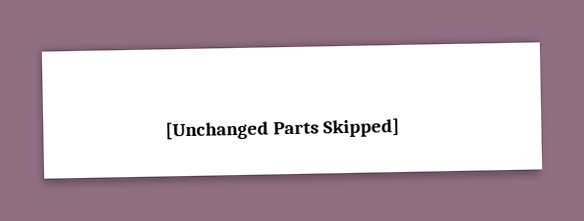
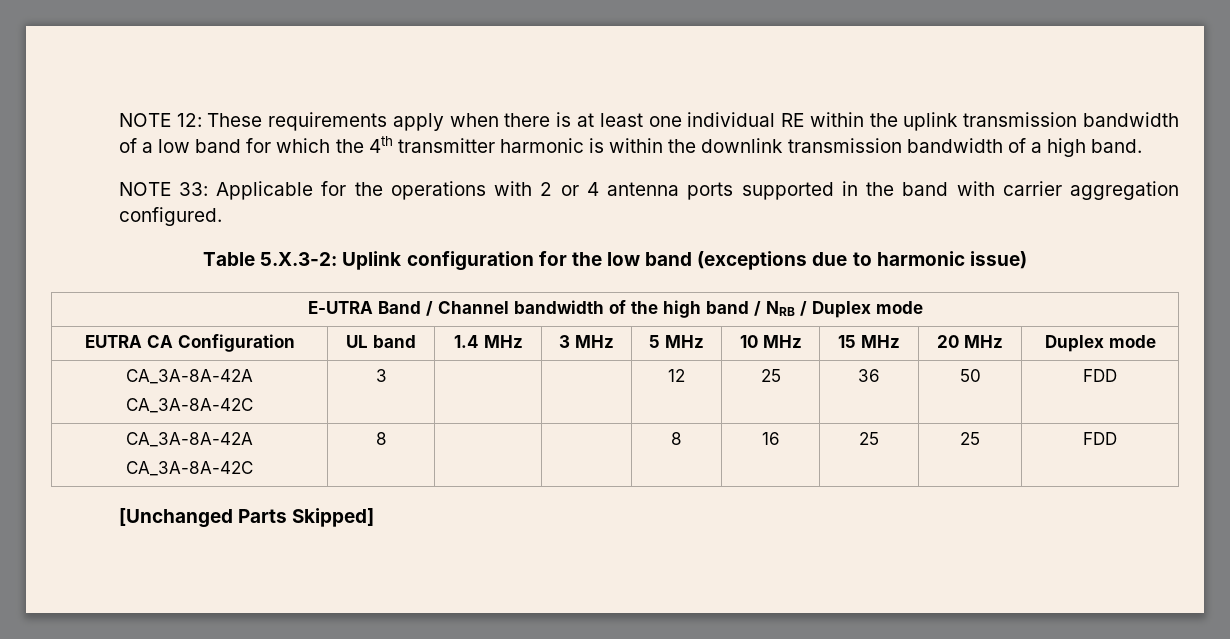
+ NOTE 12: These requirements apply when there is at least one individual RE within the uplink transmission bandwidth of a low band for which the 4th transmitter harmonic is within the downlink transmission bandwidth of a high band.
+ NOTE 33: Applicable for the operations with 2 or 4 antenna ports supported in the band with carrier aggregation configured.
+ Table 5.X.3-2: Uplink configuration for the low band (exceptions due to harmonic issue)
+ E-UTRA Band / Channel bandwidth of the high band / NRB / Duplex mode
+ EUTRA CA Configuration | UL band | 1.4 MHz | 3 MHz | 5 MHz | 10 MHz | 15 MHz | 20 MHz | Duplex mode
+ CA_3A-8A-42A
+ CA_3A-8A-42C | 3 | | | 12 | 25 | 36 | 50 | FDD
+ CA_3A-8A-42A
+ CA_3A-8A-42C | 8 | | | 8 | 16 | 25 | 25 | FDD

